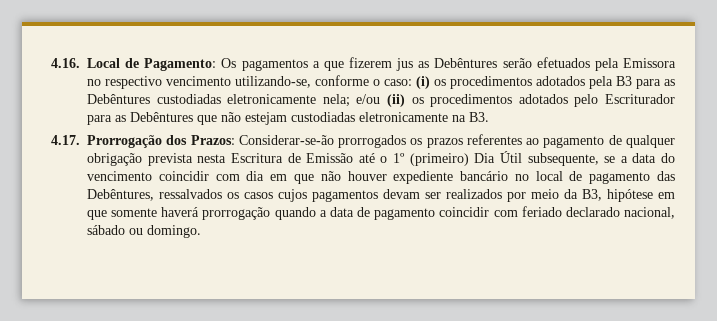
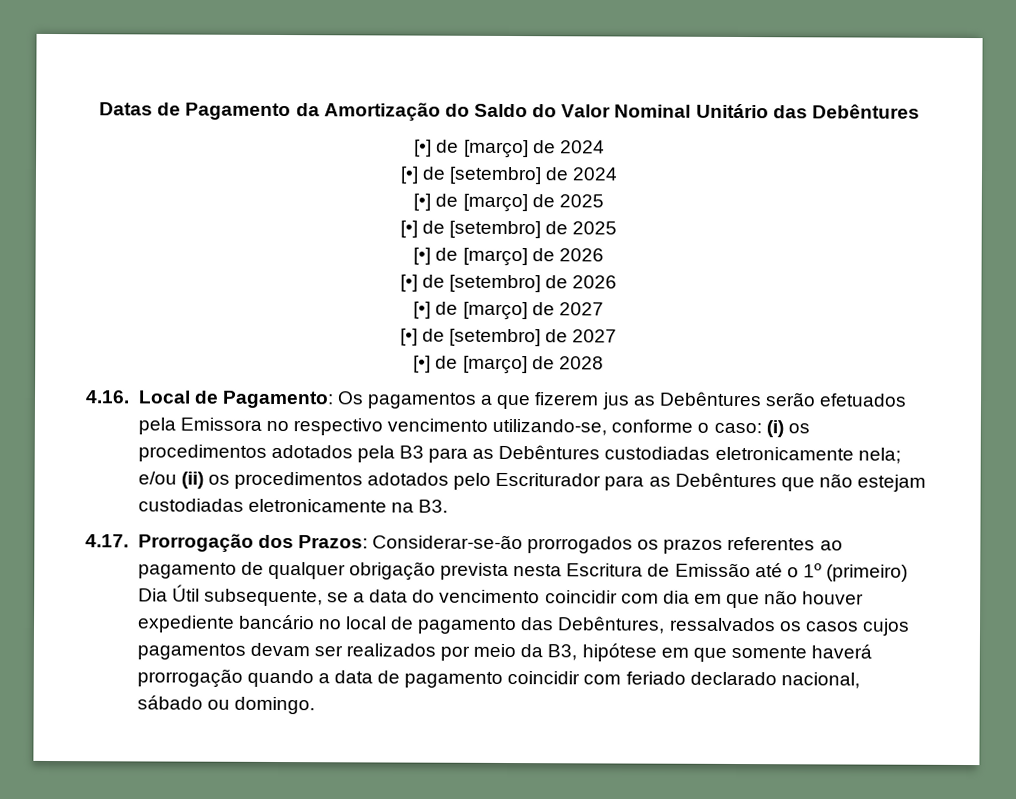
+ Datas de Pagamento da Amortização do Saldo do Valor Nominal Unitário das Debêntures
+ [•] de [março] de 2024
+ [•] de [setembro] de 2024
+ [•] de [março] de 2025
+ [•] de [setembro] de 2025
+ [•] de [março] de 2026
+ [•] de [setembro] de 2026
+ [•] de [março] de 2027
+ [•] de [setembro] de 2027
+ [•] de [março] de 2028

